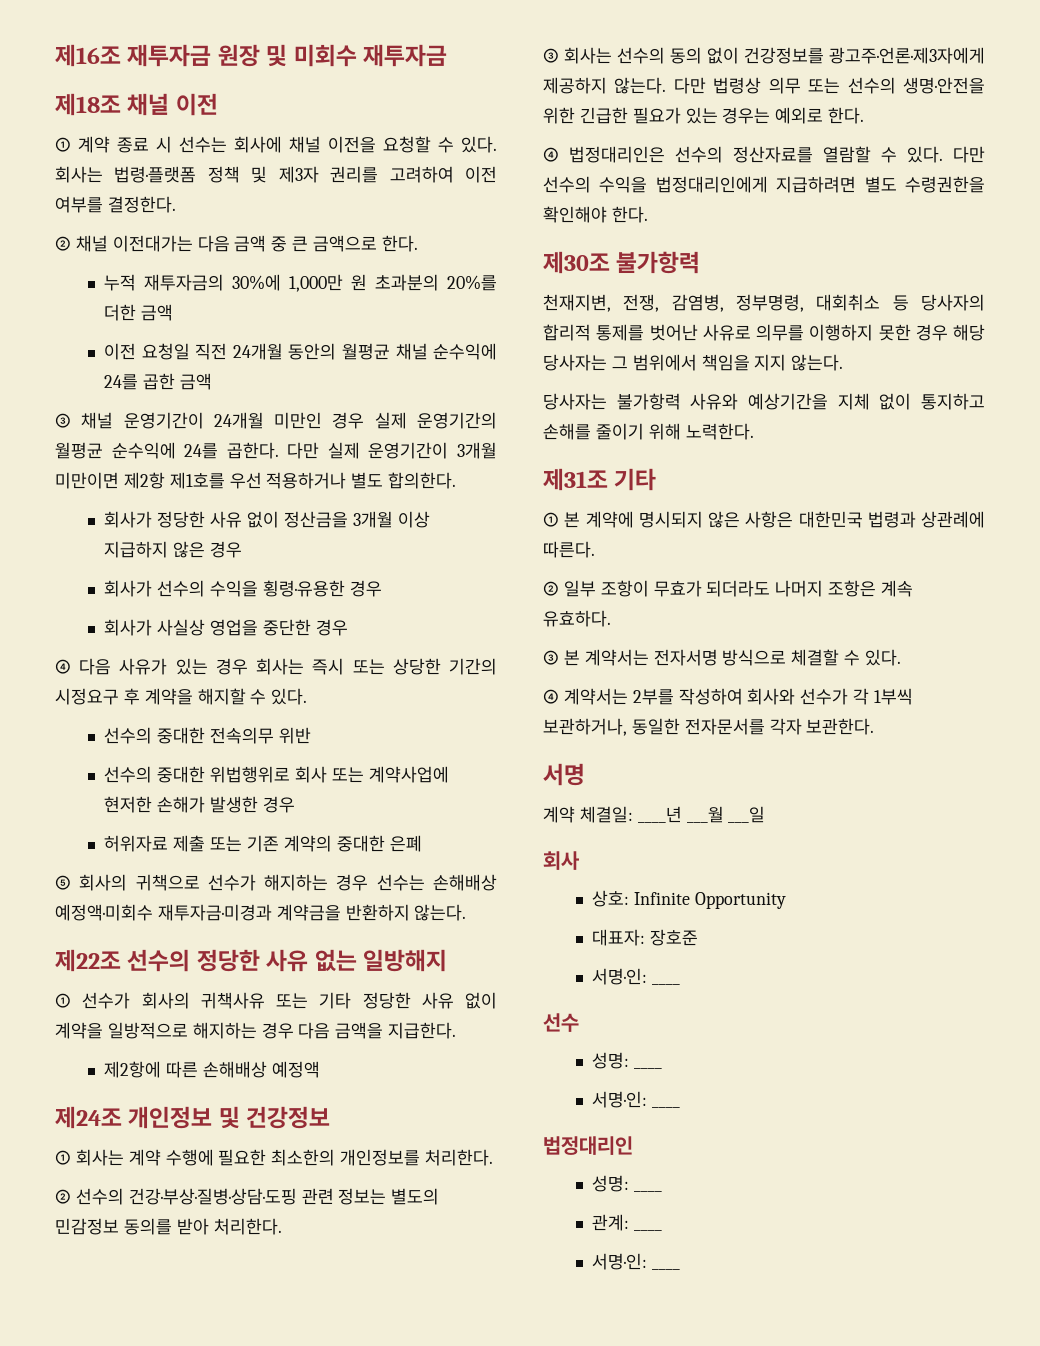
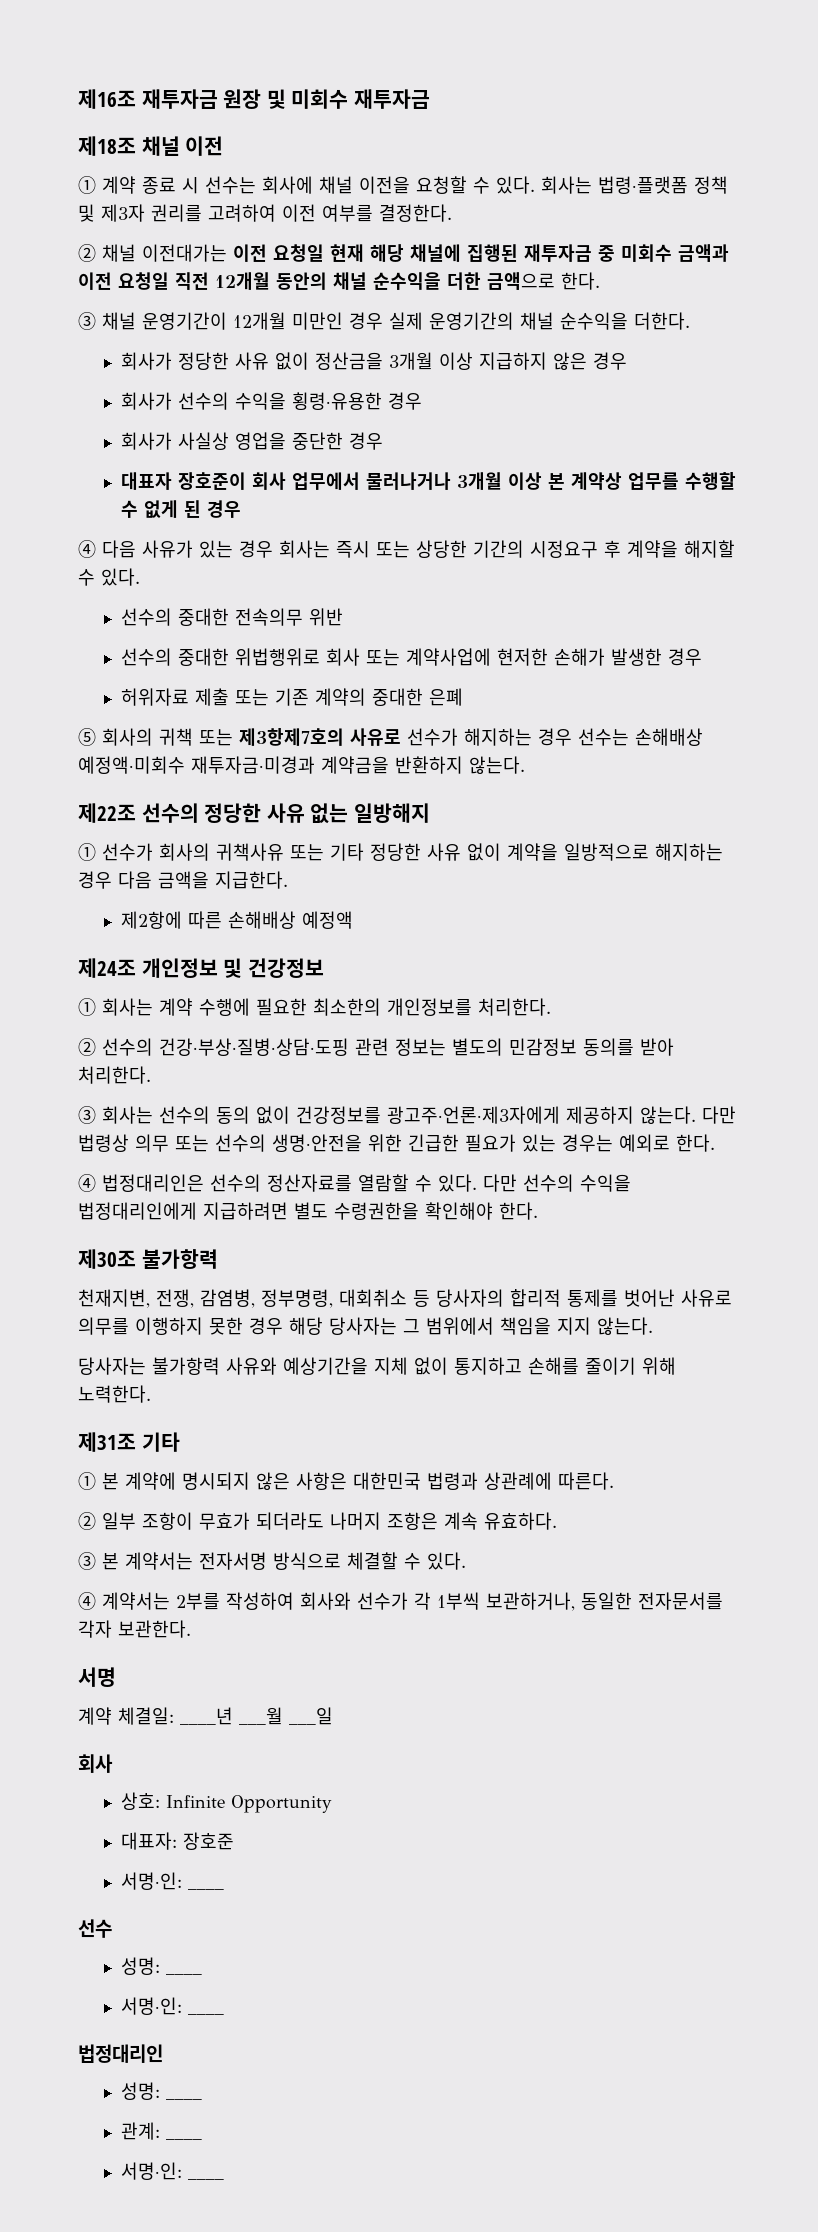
- ② 채널 이전대가는 다음 금액 중 큰 금액으로 한다.
- 누적 재투자금의 30%에 1,000만 원 초과분의 20%를 더한 금액
- 이전 요청일 직전 24개월 동안의 월평균 채널 순수익에 24를 곱한 금액
+ ② 채널 이전대가는 이전 요청일 현재 해당 채널에 집행된 재투자금 중 미회수 금액과 이전 요청일 직전 12개월 동안의 채널 순수익을 더한 금액으로 한다.
- ③ 채널 운영기간이 24개월 미만인 경우 실제 운영기간의 월평균 순수익에 24를 곱한다. 다만 실제 운영기간이 3개월 미만이면 제2항 제1호를 우선 적용하거나 별도 합의한다.
+ ③ 채널 운영기간이 12개월 미만인 경우 실제 운영기간의 채널 순수익을 더한다.
+ 대표자 장호준이 회사 업무에서 물러나거나 3개월 이상 본 계약상 업무를 수행할 수 없게 된 경우
- ⑤ 회사의 귀책으로 선수가 해지하는 경우 선수는 손해배상 예정액·미회수 재투자금·미경과 계약금을 반환하지 않는다.
+ ⑤ 회사의 귀책 또는 제3항제7호의 사유로 선수가 해지하는 경우 선수는 손해배상 예정액·미회수 재투자금·미경과 계약금을 반환하지 않는다.

